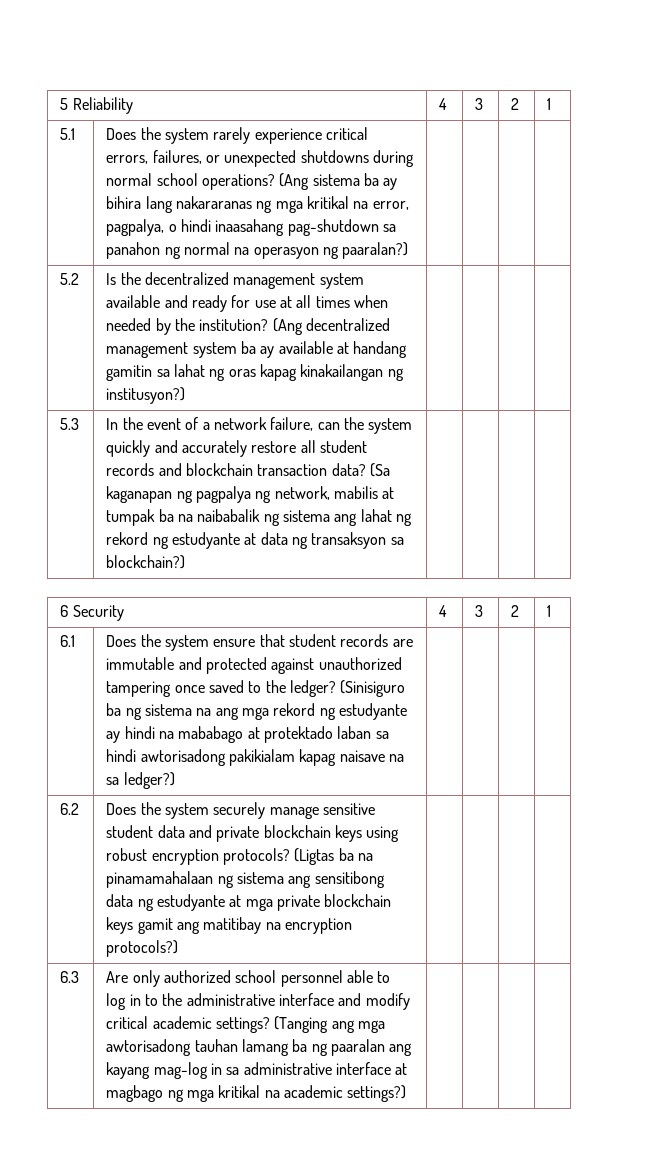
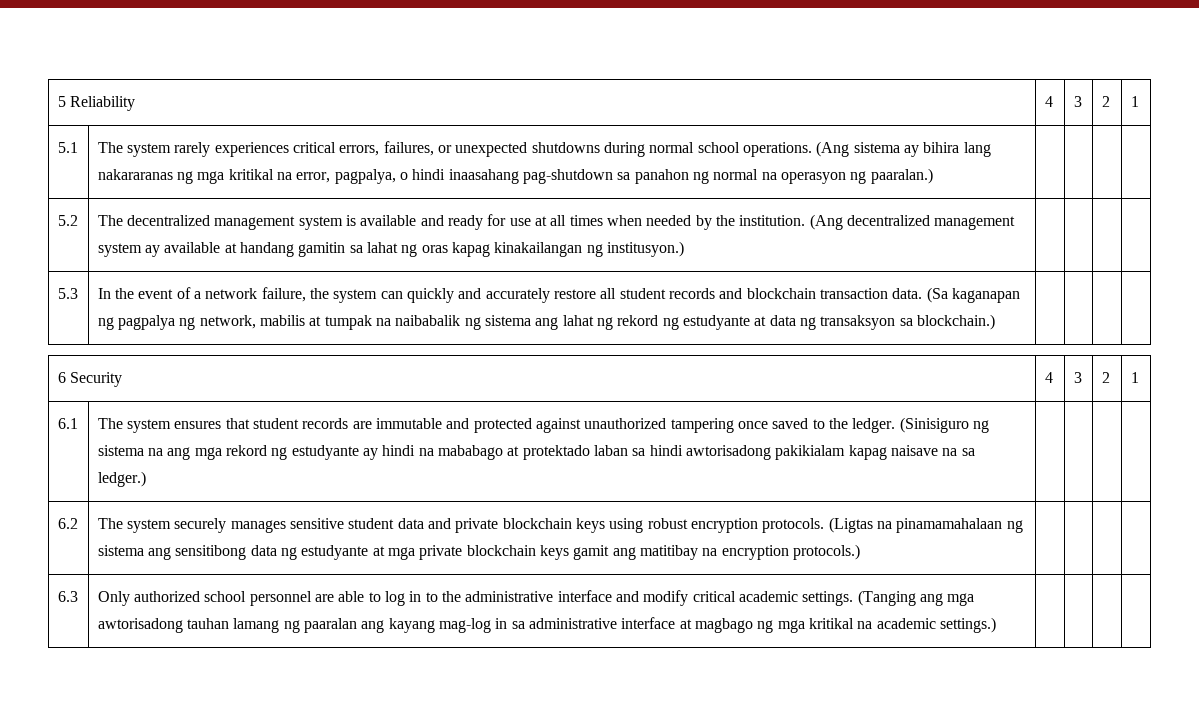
- Does the system rarely experience critical errors, failures, or unexpected shutdowns during normal school operations?
+ The system rarely experiences critical errors, failures, or unexpected shutdowns during normal school operations.
- (Ang sistema ba ay bihira lang nakararanas ng mga kritikal na error, pagpalya, o hindi inaasahang pag-shutdown sa panahon ng normal na operasyon ng paaralan?)
+ (Ang sistema ay bihira lang nakararanas ng mga kritikal na error, pagpalya, o hindi inaasahang pag-shutdown sa panahon ng normal na operasyon ng paaralan.)
- 5.2 | Is the decentralized management system available and ready for use at all times when needed by the institution? (Ang decentralized management system ba ay available at handang gamitin sa lahat ng oras kapag kinakailangan ng institusyon?) | | | |
+ 5.2 | The decentralized management system is available and ready for use at all times when needed by the institution. (Ang decentralized management system ay available at handang gamitin sa lahat ng oras kapag kinakailangan ng institusyon.) | | | |
- In the event of a network failure, can the system quickly and accurately restore all student records and blockchain transaction data?
+ In the event of a network failure, the system can quickly and accurately restore all student records and blockchain transaction data.
- (Sa kaganapan ng pagpalya ng network, mabilis at tumpak ba na naibabalik ng sistema ang lahat ng rekord ng estudyante at data ng transaksyon sa blockchain?)
+ (Sa kaganapan ng pagpalya ng network, mabilis at tumpak na naibabalik ng sistema ang lahat ng rekord ng estudyante at data ng transaksyon sa blockchain.)
- Does the system ensure that student records are immutable and protected against unauthorized tampering once saved to the ledger? (Sinisiguro ba ng sistema na ang mga rekord ng estudyante ay hindi na mababago at protektado laban sa hindi awtorisadong pakikialam kapag naisave na sa ledger?)
+ The system ensures that student records are immutable and protected against unauthorized tampering once saved to the ledger. (Sinisiguro ng sistema na ang mga rekord ng estudyante ay hindi na mababago at protektado laban sa hindi awtorisadong pakikialam kapag naisave na sa ledger.)
- 6.2 | Does the system securely manage sensitive student data and private blockchain keys using robust encryption protocols? (Ligtas ba na pinamamahalaan ng sistema ang sensitibong data ng estudyante at mga private blockchain keys gamit ang matitibay na encryption protocols?) | | | |
+ 6.2 | The system securely manages sensitive student data and private blockchain keys using robust encryption protocols. (Ligtas na pinamamahalaan ng sistema ang sensitibong data ng estudyante at mga private blockchain keys gamit ang matitibay na encryption protocols.) | | | |
- Are only authorized school personnel able to log in to the administrative interface and modify critical academic settings?
+ Only authorized school personnel are able to log in to the administrative interface and modify critical academic settings.
- (Tanging ang mga awtorisadong tauhan lamang ba ng paaralan ang kayang mag-log in sa administrative interface at magbago ng mga kritikal na academic settings?)
+ (Tanging ang mga awtorisadong tauhan lamang ng paaralan ang kayang mag-log in sa administrative interface at magbago ng mga kritikal na academic settings.)

